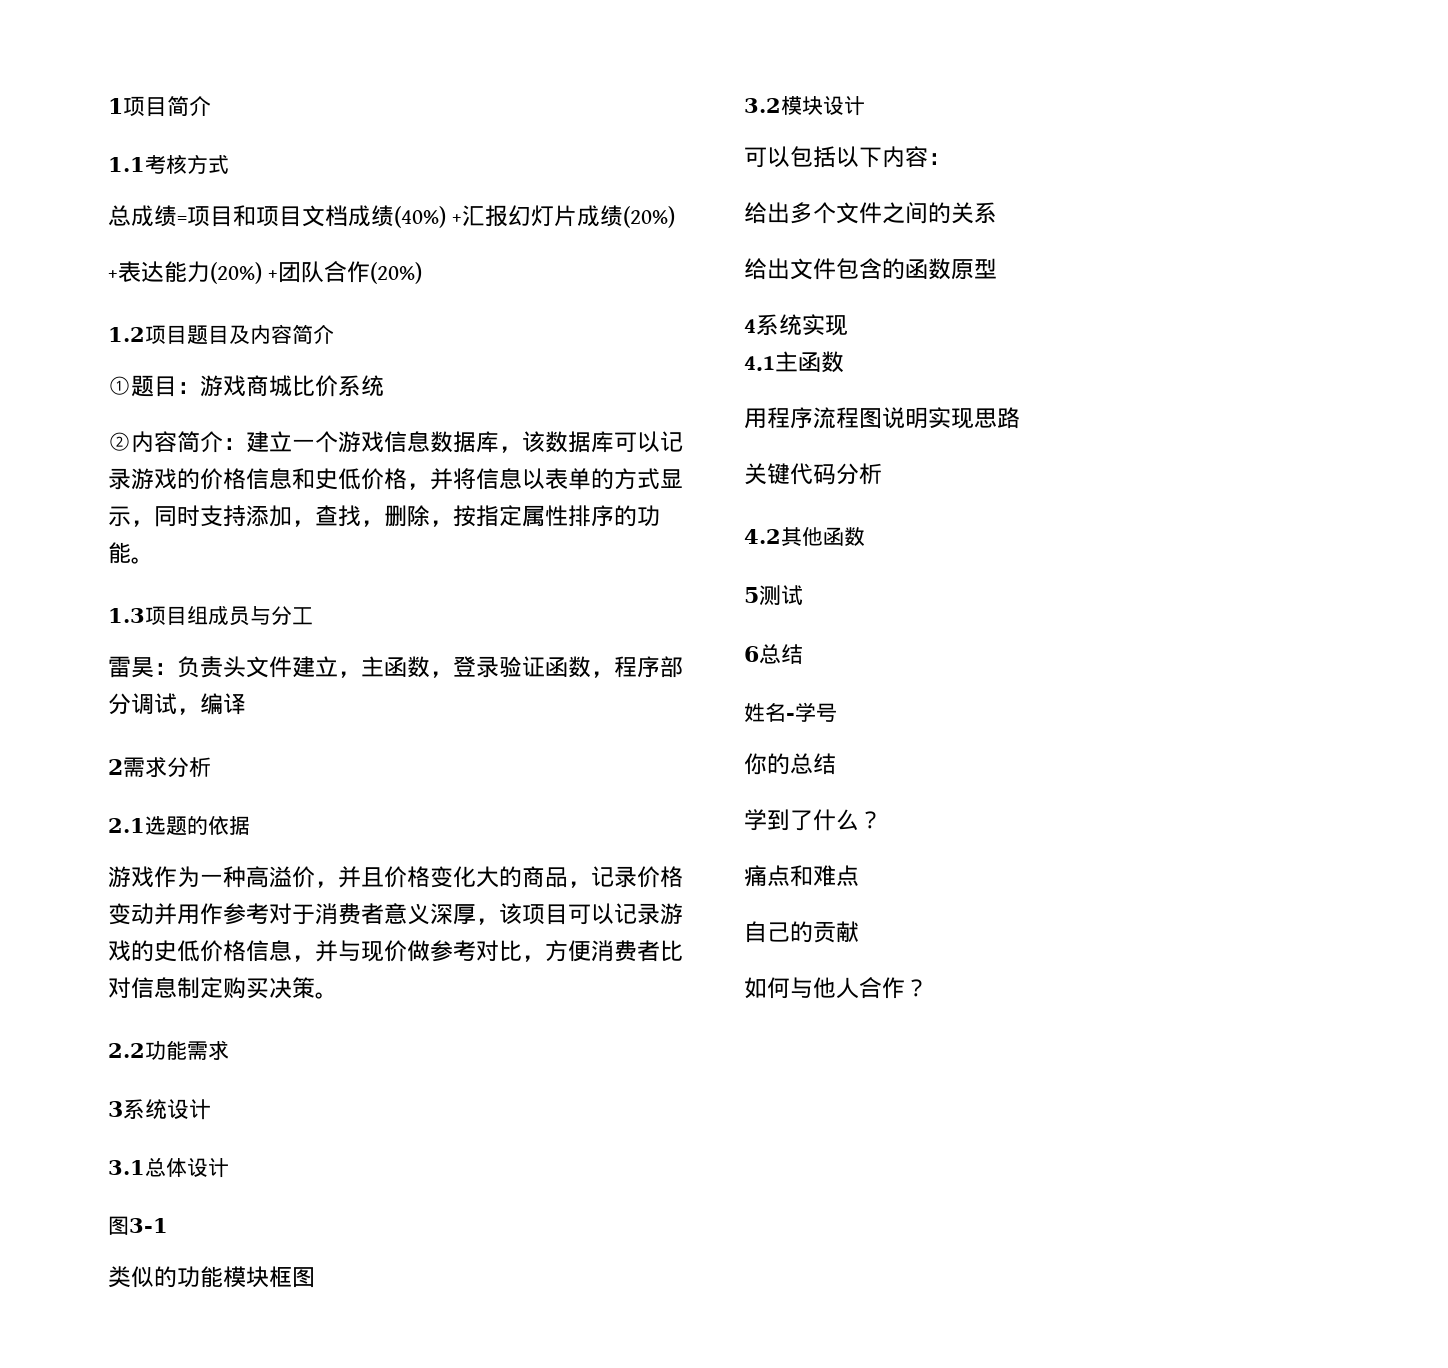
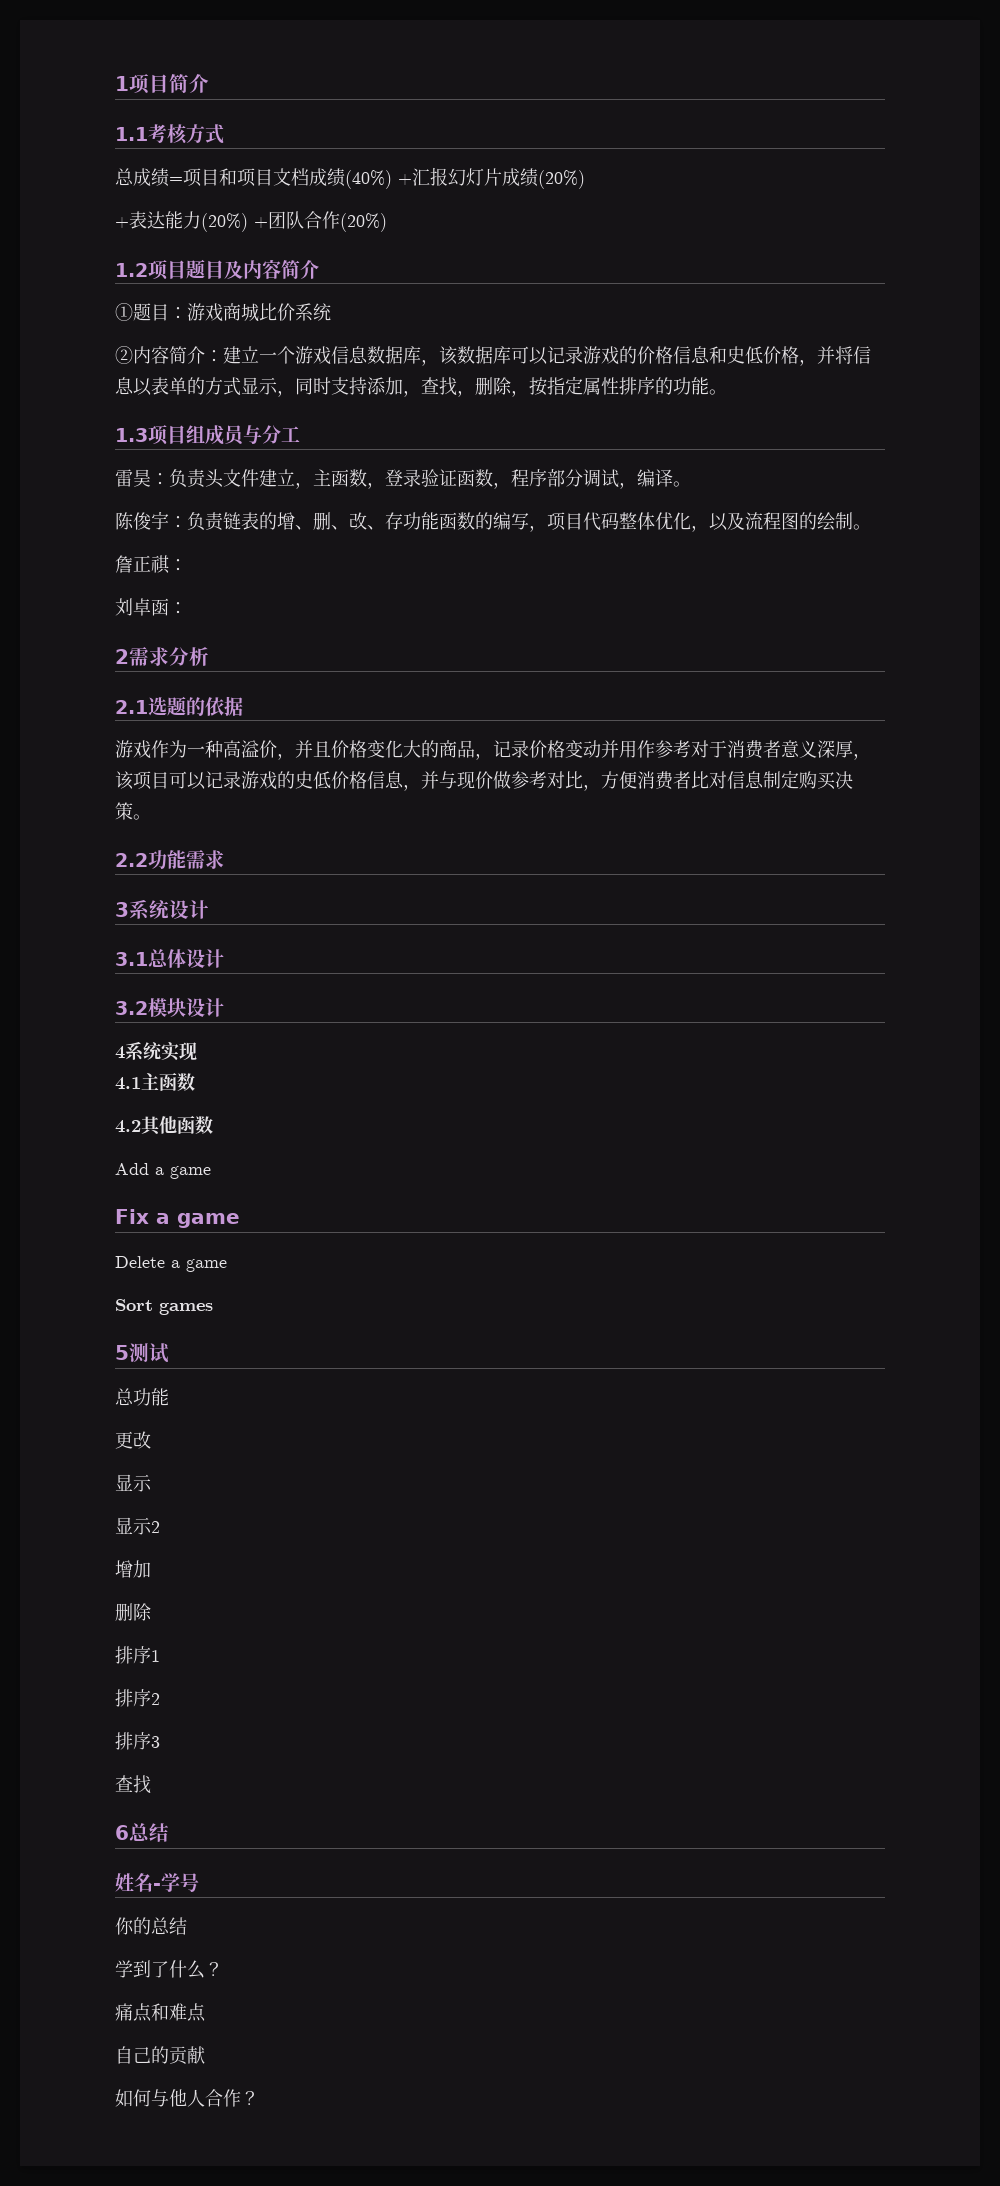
- 雷昊：负责头文件建立，主函数，登录验证函数，程序部分调试，编译
+ 雷昊：负责头文件建立，主函数，登录验证函数，程序部分调试，编译。
+ 陈俊宇：负责链表的增、删、改、存功能函数的编写，项目代码整体优化，以及流程图的绘制。
+ 詹正祺：
+ 刘卓函：
- 图3-1
- 类似的功能模块框图
  3.2模块设计
- 可以包括以下内容：
- 给出多个文件之间的关系
- 给出文件包含的函数原型
- 用程序流程图说明实现思路
- 关键代码分析
  4.2其他函数
+ Add a game
+ Fix a game
+ Delete a game
+ Sort games
  5测试
+ 总功能
+ 更改
+ 显示
+ 显示2
+ 增加
+ 删除
+ 排序1
+ 排序2
+ 排序3
+ 查找

